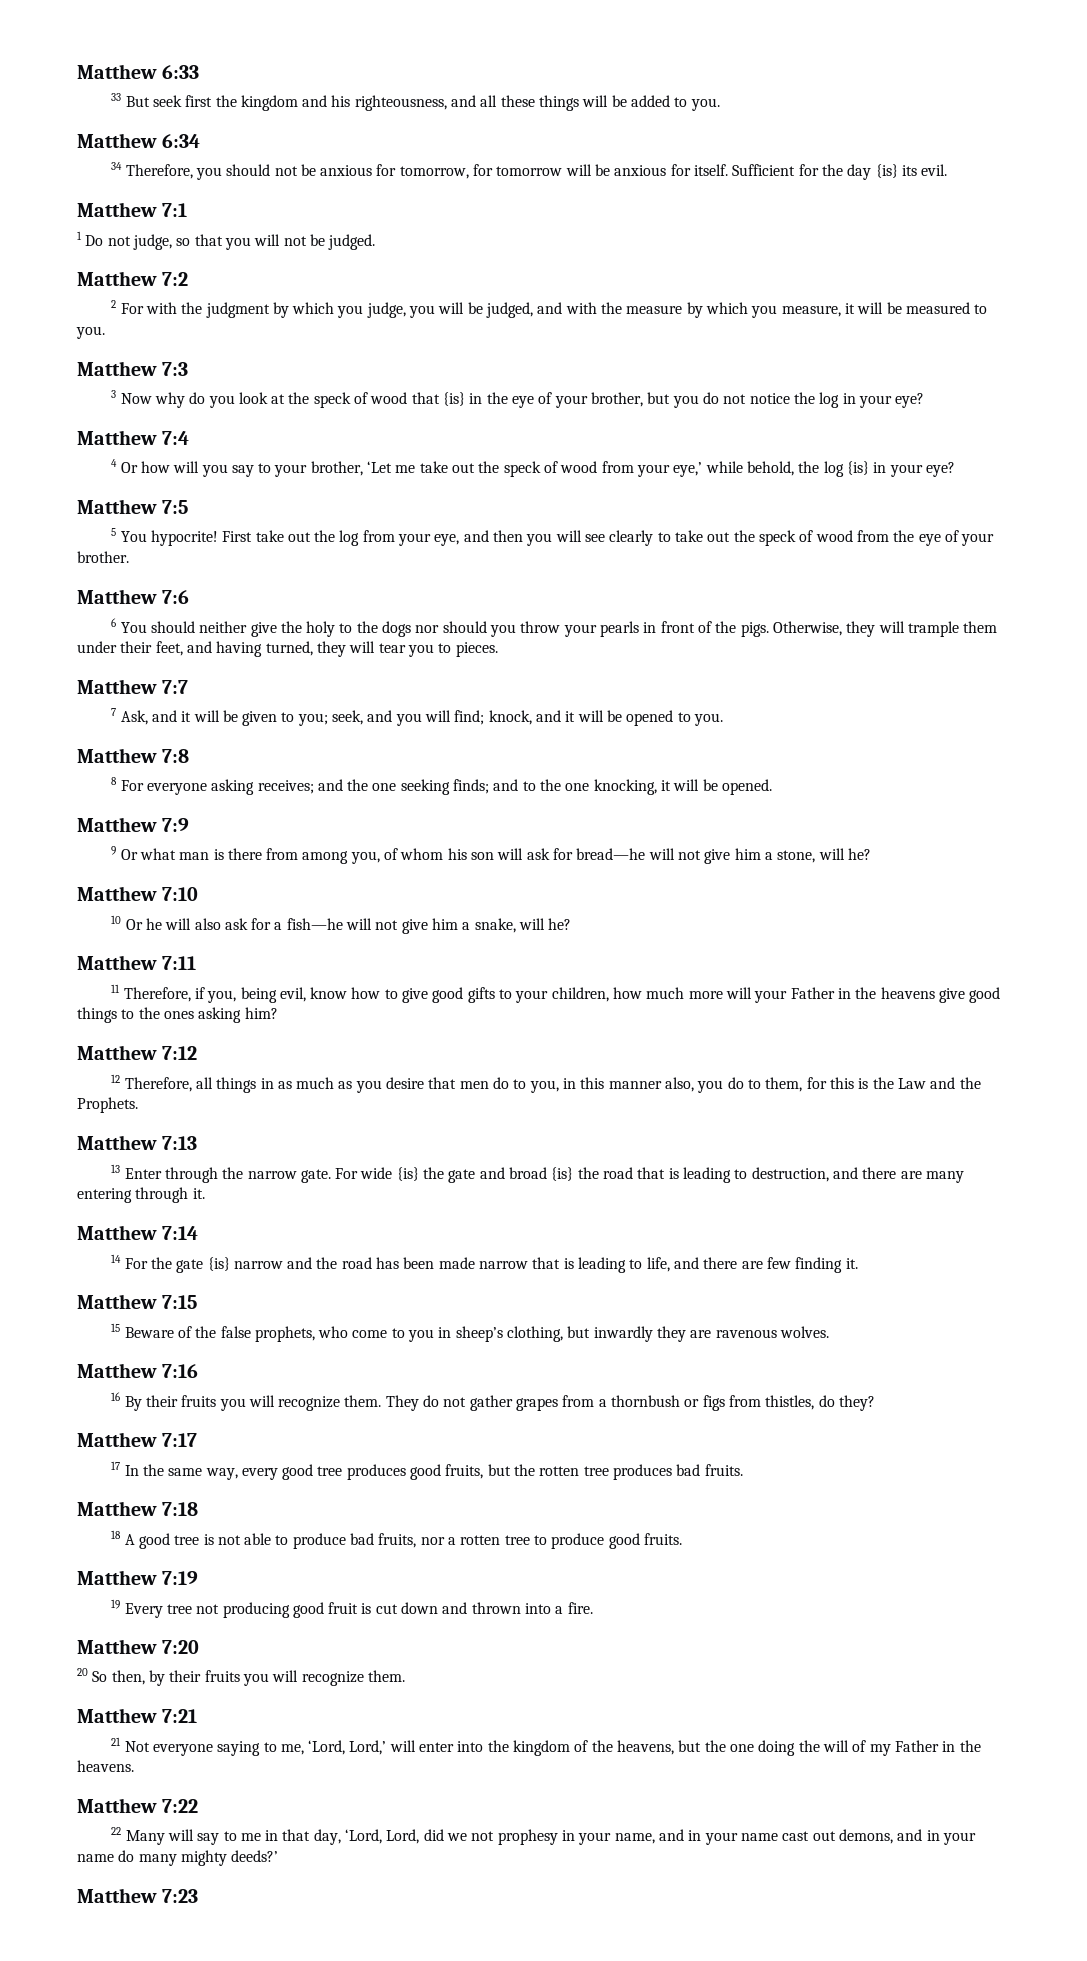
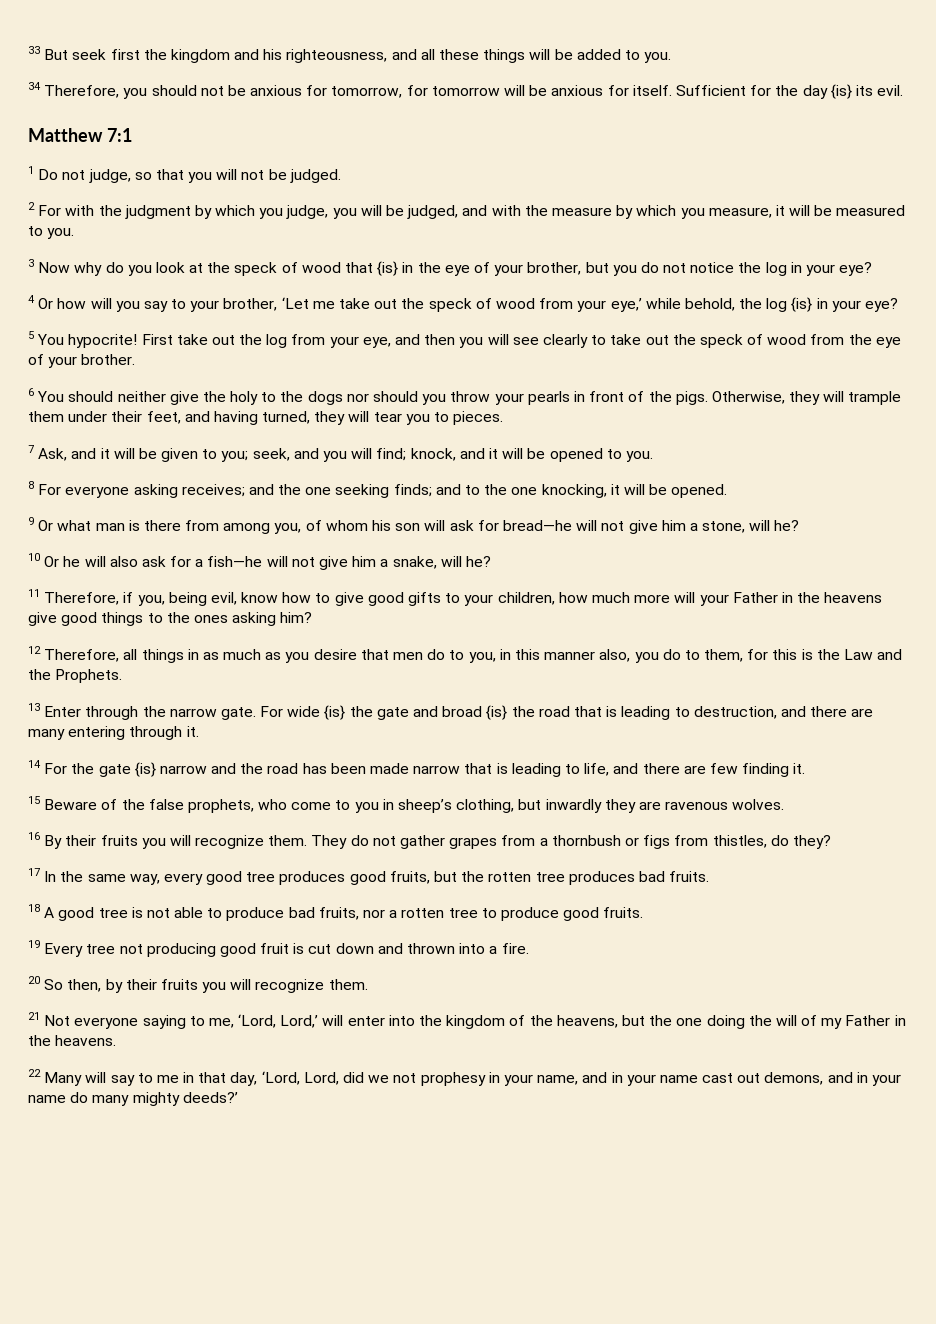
- Matthew 6:33
- Matthew 6:34
- Matthew 7:2
- Matthew 7:3
- Matthew 7:4
- Matthew 7:5
- Matthew 7:6
- Matthew 7:7
- Matthew 7:8
- Matthew 7:9
- Matthew 7:10
- Matthew 7:11
- Matthew 7:12
- Matthew 7:13
- Matthew 7:14
- Matthew 7:15
- Matthew 7:16
- Matthew 7:17
- Matthew 7:18
- Matthew 7:19
- Matthew 7:20
- Matthew 7:21
- Matthew 7:22
- Matthew 7:23

